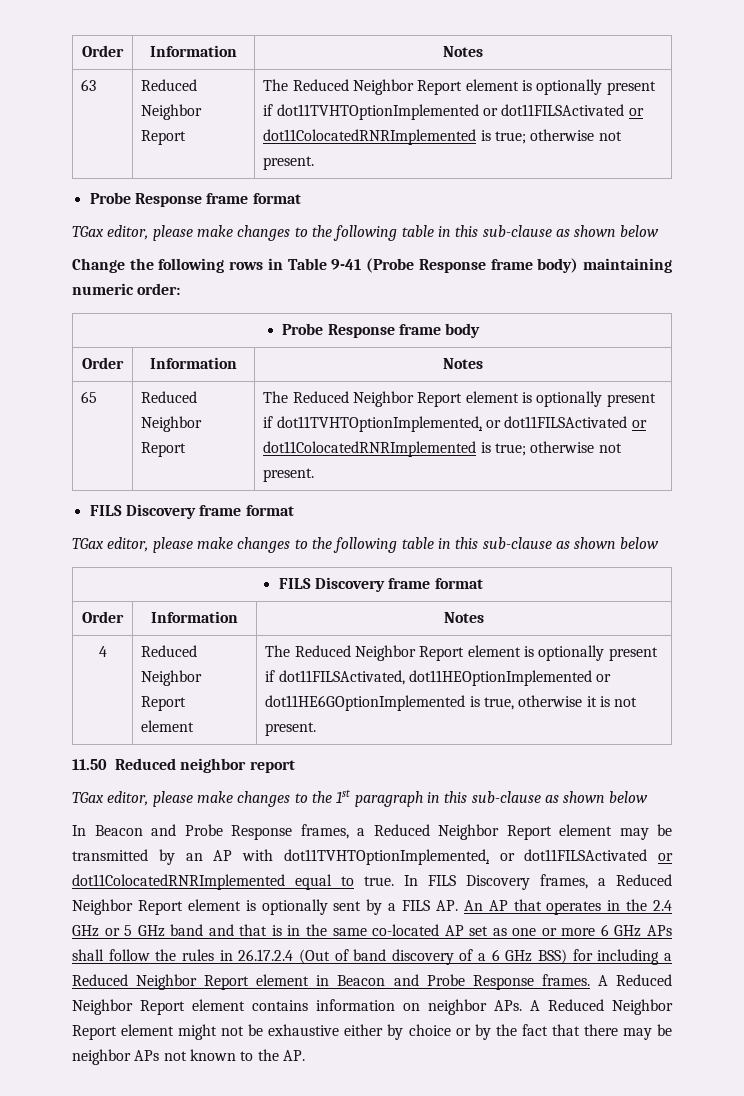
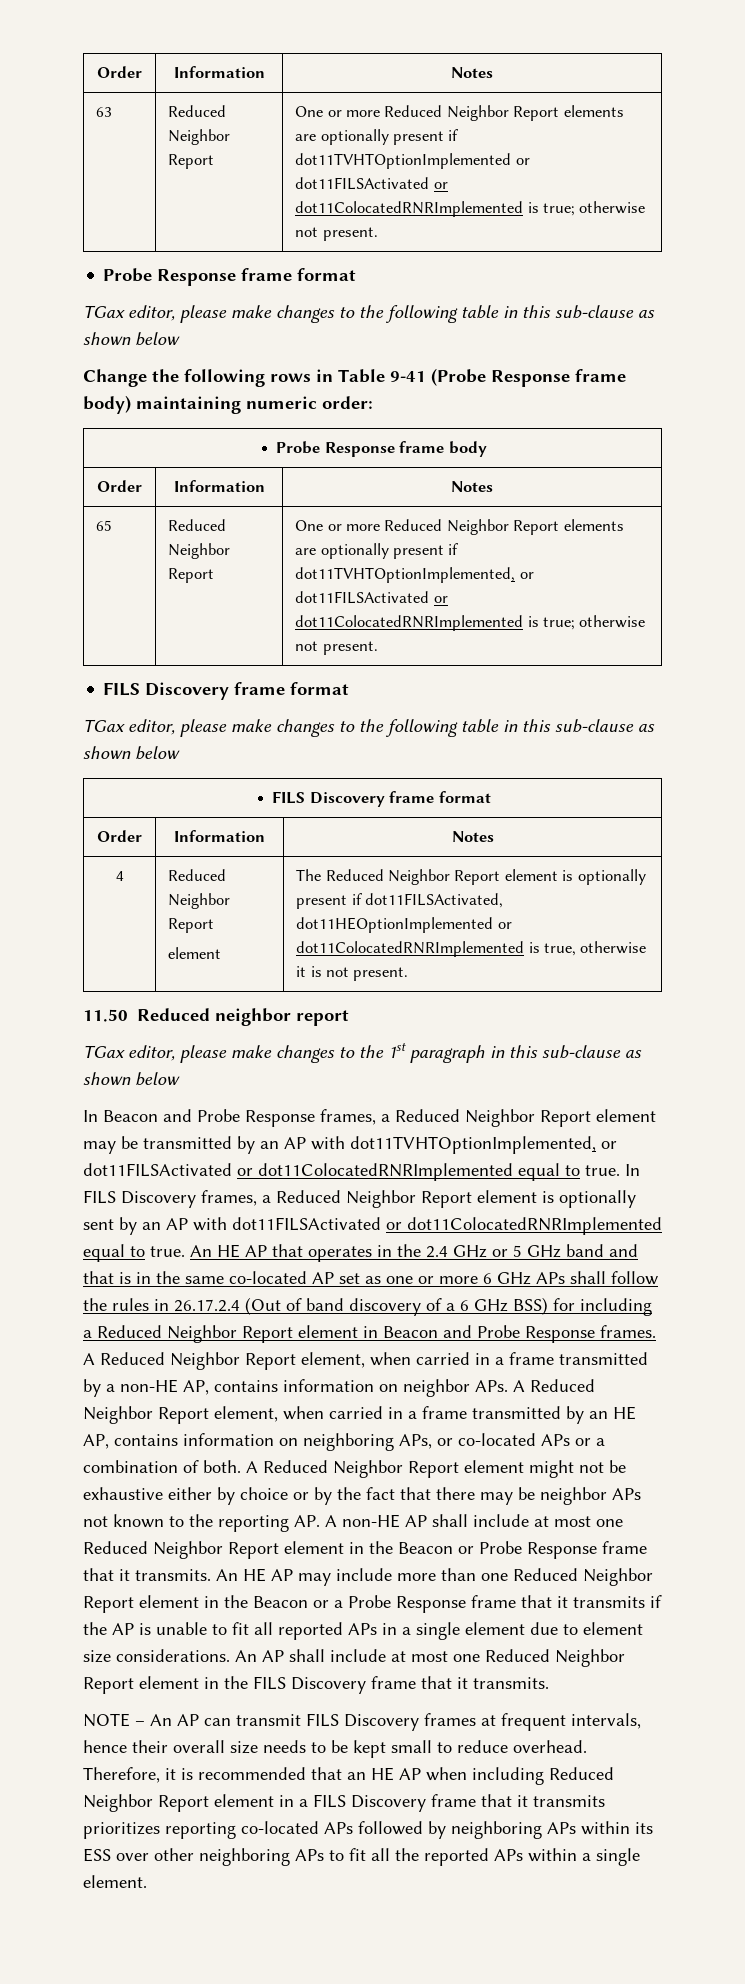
- 63 | Reduced Neighbor Report | The Reduced Neighbor Report element is optionally present if dot11TVHTOptionImplemented or dot11FILSActivated or dot11ColocatedRNRImplemented is true; otherwise not present.
+ 63 | Reduced Neighbor Report | One or more Reduced Neighbor Report elements are optionally present if dot11TVHTOptionImplemented or dot11FILSActivated or dot11ColocatedRNRImplemented is true; otherwise not present.
- 65 | Reduced Neighbor Report | The Reduced Neighbor Report element is optionally present if dot11TVHTOptionImplemented, or dot11FILSActivated or dot11ColocatedRNRImplemented is true; otherwise not present.
+ 65 | Reduced Neighbor Report | One or more Reduced Neighbor Report elements are optionally present if dot11TVHTOptionImplemented, or dot11FILSActivated or dot11ColocatedRNRImplemented is true; otherwise not present.
  4 | Reduced Neighbor Report
- element | The Reduced Neighbor Report element is optionally present if dot11FILSActivated, dot11HEOptionImplemented or dot11HE6GOptionImplemented is true, otherwise it is not present.
+ element | The Reduced Neighbor Report element is optionally present if dot11FILSActivated, dot11HEOptionImplemented or dot11ColocatedRNRImplemented is true, otherwise it is not present.
- In FILS Discovery frames, a Reduced Neighbor Report element is optionally sent by a FILS AP. An AP that operates in the 2.4 GHz or 5 GHz band and that is in the same co-located AP set as one or more 6 GHz APs shall follow the rules in 26.17.2.4 (Out of band discovery of a 6 GHz BSS) for including a Reduced Neighbor Report element in Beacon and Probe Response frames.
+ In FILS Discovery frames, a Reduced Neighbor Report element is optionally sent by an AP with dot11FILSActivated or dot11ColocatedRNRImplemented equal to true. An HE AP that operates in the 2.4 GHz or 5 GHz band and that is in the same co-located AP set as one or more 6 GHz APs shall follow the rules in 26.17.2.4 (Out of band discovery of a 6 GHz BSS) for including a Reduced Neighbor Report element in Beacon and Probe Response frames.
- A Reduced Neighbor Report element contains information on neighbor APs. A Reduced Neighbor Report element might not be exhaustive either by choice or by the fact that there may be neighbor APs not known to the AP.
+ A Reduced Neighbor Report element, when carried in a frame transmitted by a non-HE AP, contains information on neighbor APs. A Reduced Neighbor Report element, when carried in a frame transmitted by an HE AP, contains information on neighboring APs, or co-located APs or a combination of both. A Reduced Neighbor Report element might not be exhaustive either by choice or by the fact that there may be neighbor APs not known to the reporting AP. A non-HE AP shall include at most one Reduced Neighbor Report element in the Beacon or Probe Response frame that it transmits. An HE AP may include more than one Reduced Neighbor Report element in the Beacon or a Probe Response frame that it transmits if the AP is unable to fit all reported APs in a single element due to element size considerations. An AP shall include at most one Reduced Neighbor Report element in the FILS Discovery frame that it transmits.
+ NOTE – An AP can transmit FILS Discovery frames at frequent intervals, hence their overall size needs to be kept small to reduce overhead. Therefore, it is recommended that an HE AP when including Reduced Neighbor Report element in a FILS Discovery frame that it transmits prioritizes reporting co-located APs followed by neighboring APs within its ESS over other neighboring APs to fit all the reported APs within a single element.

